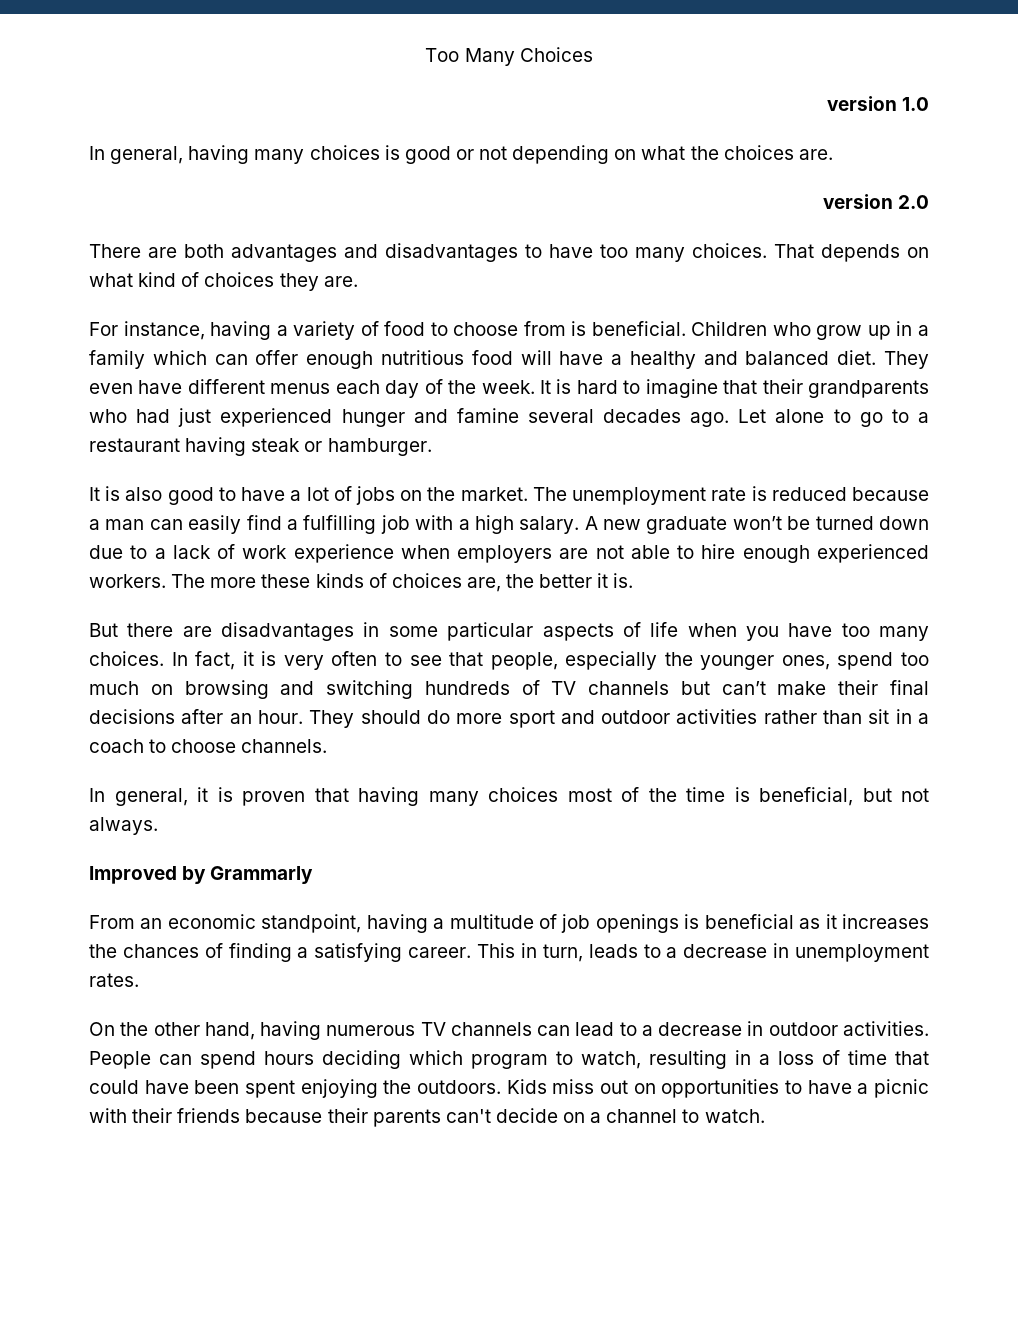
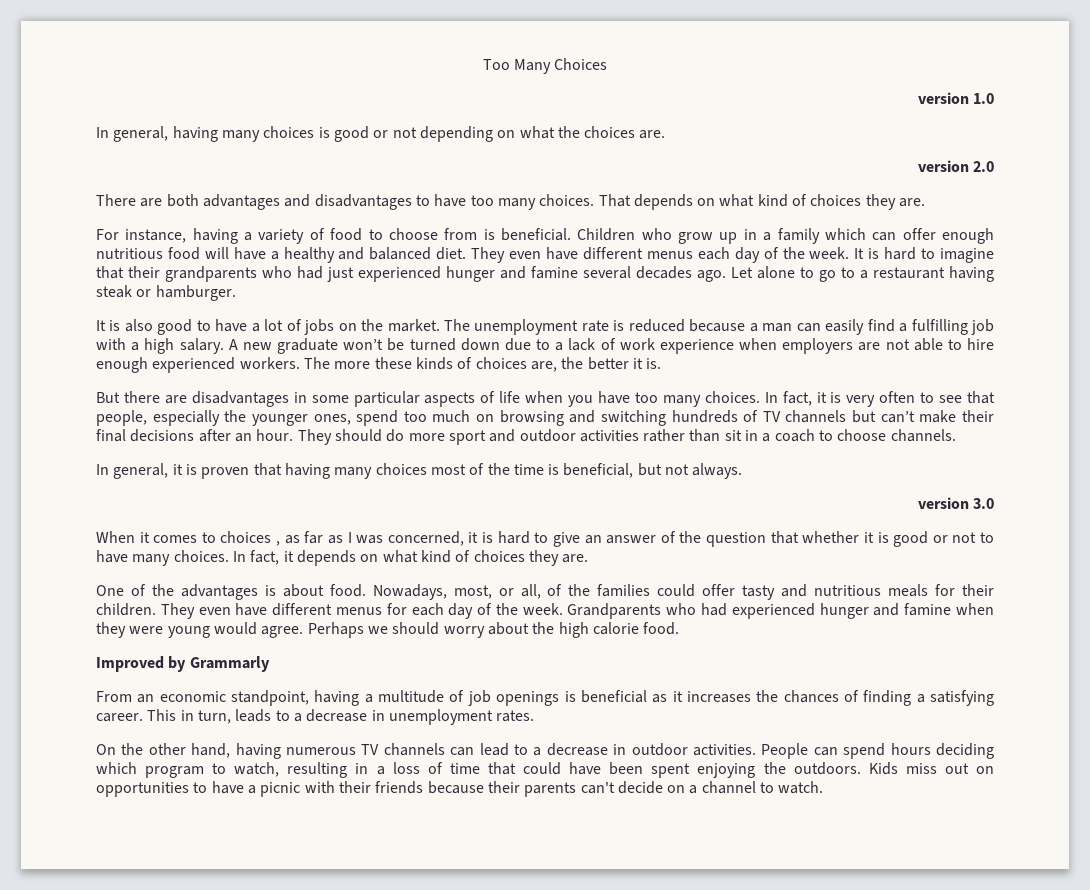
+ version 3.0
+ When it comes to choices , as far as I was concerned, it is hard to give an answer of the question that whether it is good or not to have many choices. In fact, it depends on what kind of choices they are.
+ One of the advantages is about food. Nowadays, most, or all, of the families could offer tasty and nutritious meals for their children. They even have different menus for each day of the week. Grandparents who had experienced hunger and famine when they were young would agree. Perhaps we should worry about the high calorie food.

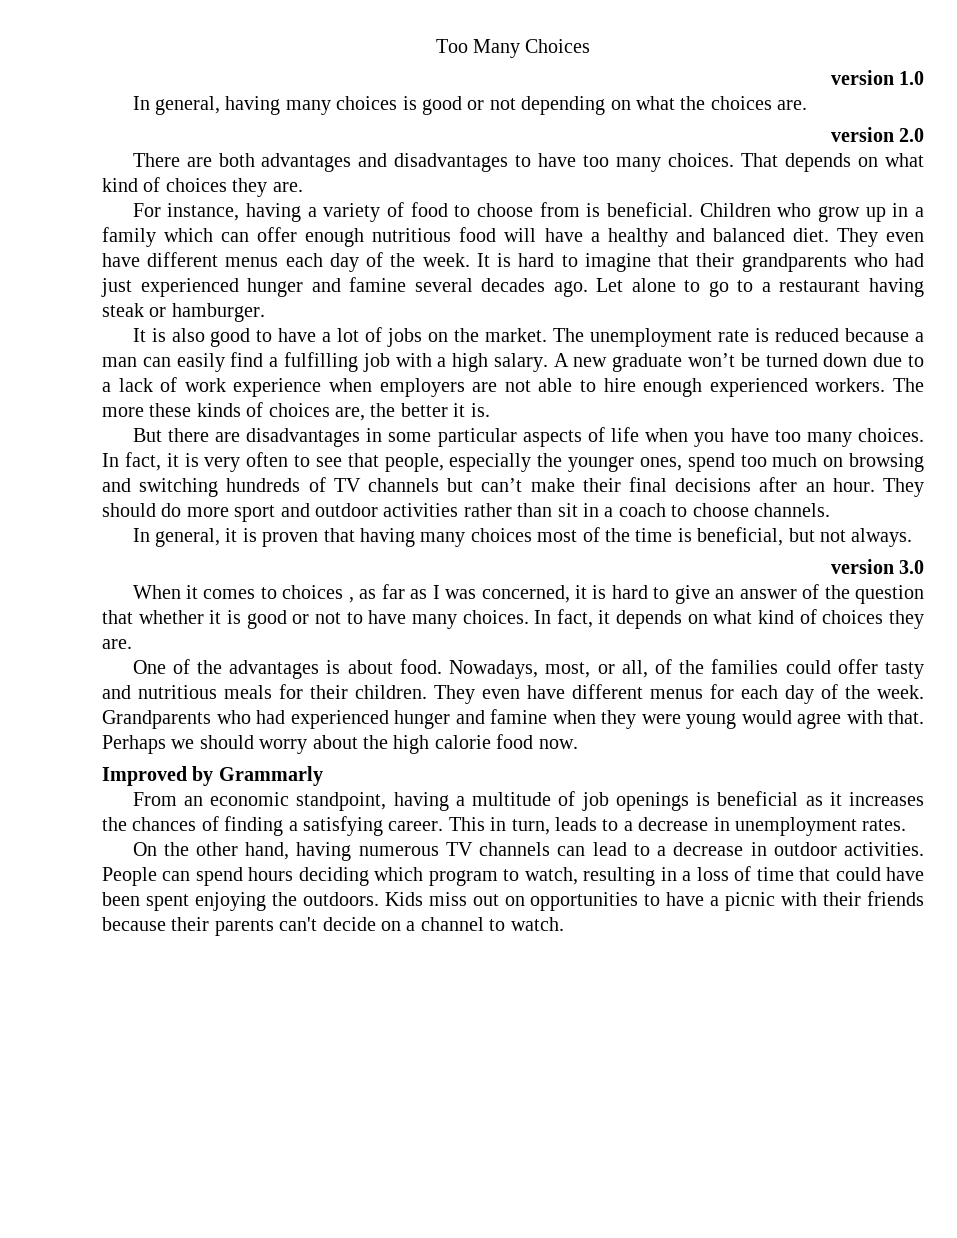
- Grandparents who had experienced hunger and famine when they were young would agree.
+ Grandparents who had experienced hunger and famine when they were young would agree with that.
- Perhaps we should worry about the high calorie food.
+ Perhaps we should worry about the high calorie food now.

